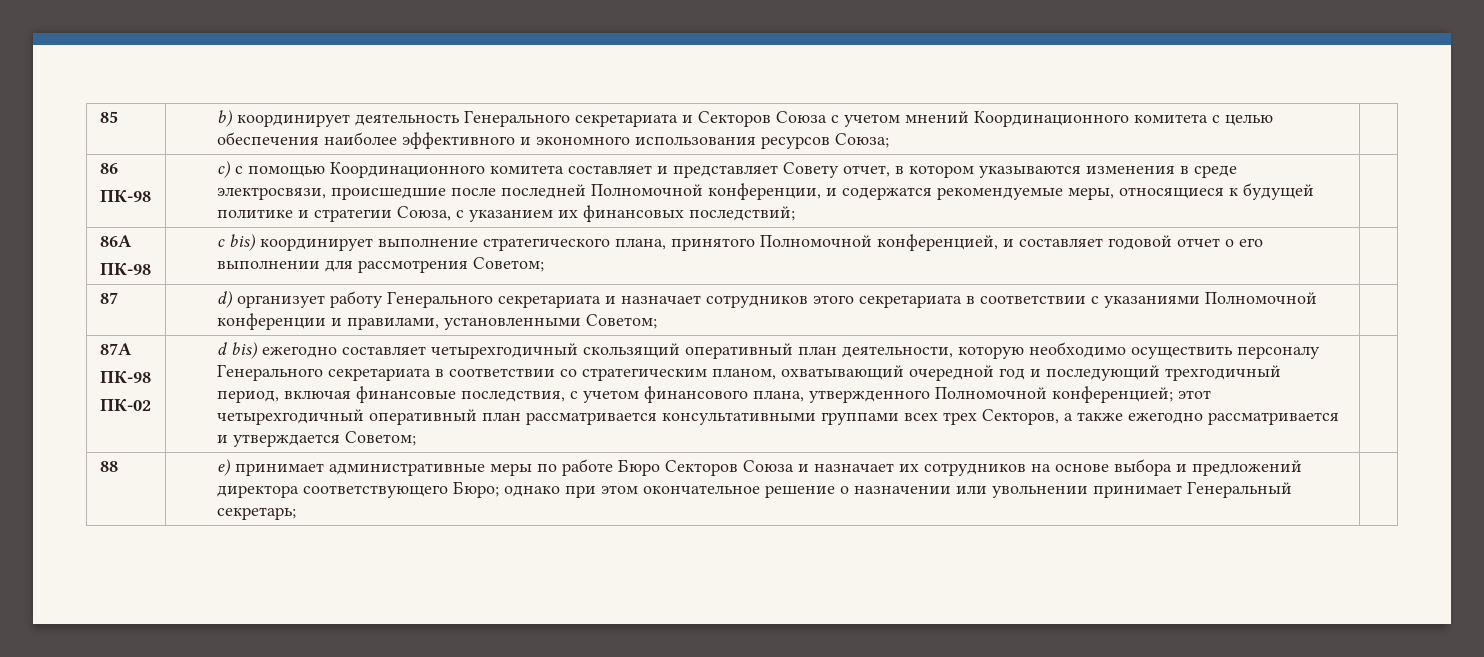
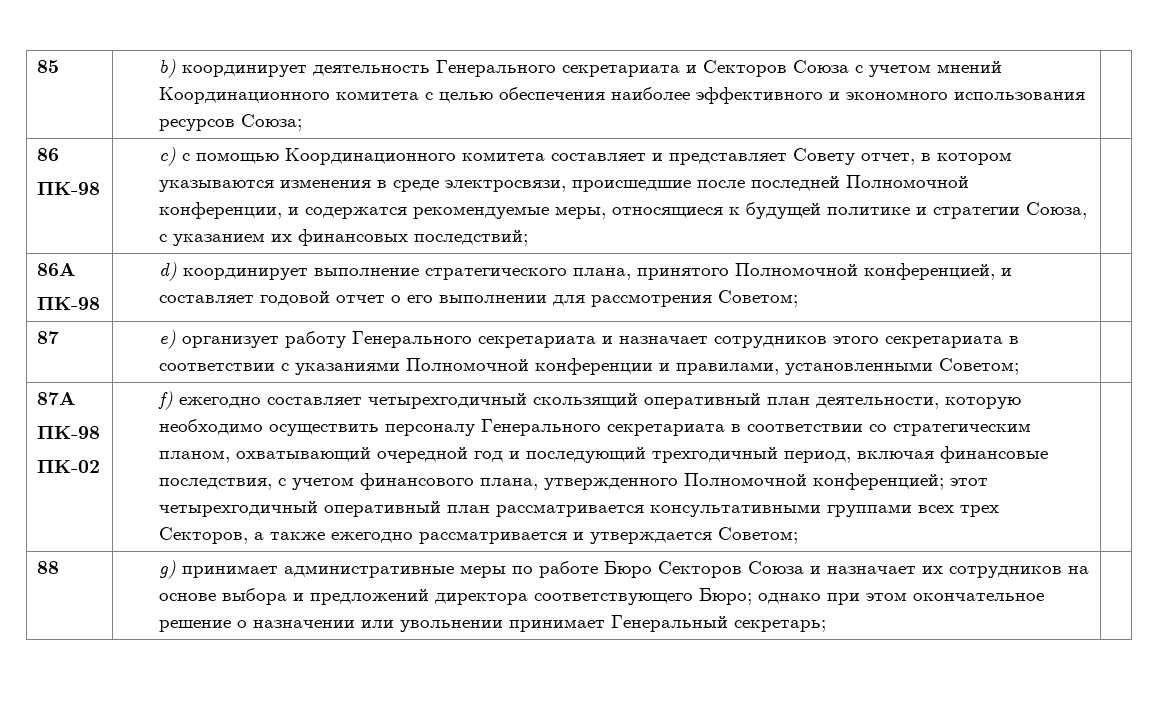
  86A
- ПК-98 | c bis) координирует выполнение стратегического плана, принятого Полномочной конференцией, и составляет годовой отчет о его выполнении для рассмотрения Советом; |
+ ПК-98 | d) координирует выполнение стратегического плана, принятого Полномочной конференцией, и составляет годовой отчет о его выполнении для рассмотрения Советом; |
- 87 | d) организует работу Генерального секретариата и назначает сотрудников этого секретариата в соответствии с указаниями Полномочной конференции и правилами, установленными Советом; |
+ 87 | e) организует работу Генерального секретариата и назначает сотрудников этого секретариата в соответствии с указаниями Полномочной конференции и правилами, установленными Советом; |
- d bis) ежегодно составляет четырехгодичный скользящий оперативный план деятельности, которую необходимо осуществить персоналу Генерального секретариата в соответствии со стратегическим планом, охватывающий очередной год и последующий трехгодичный период, включая финансовые последствия, с учетом финансового плана, утвержденного Полномочной конференцией; этот четырехгодичный оперативный план рассматривается консультативными группами всех трех Секторов, а также ежегодно рассматривается и утверждается Советом;
+ f) ежегодно составляет четырехгодичный скользящий оперативный план деятельности, которую необходимо осуществить персоналу Генерального секретариата в соответствии со стратегическим планом, охватывающий очередной год и последующий трехгодичный период, включая финансовые последствия, с учетом финансового плана, утвержденного Полномочной конференцией; этот четырехгодичный оперативный план рассматривается консультативными группами всех трех Секторов, а также ежегодно рассматривается и утверждается Советом;
- 88 | e) принимает административные меры по работе Бюро Секторов Союза и назначает их сотрудников на основе выбора и предложений директора соответствующего Бюро; однако при этом окончательное решение о назначении или увольнении принимает Генеральный секретарь; |
+ 88 | g) принимает административные меры по работе Бюро Секторов Союза и назначает их сотрудников на основе выбора и предложений директора соответствующего Бюро; однако при этом окончательное решение о назначении или увольнении принимает Генеральный секретарь; |

